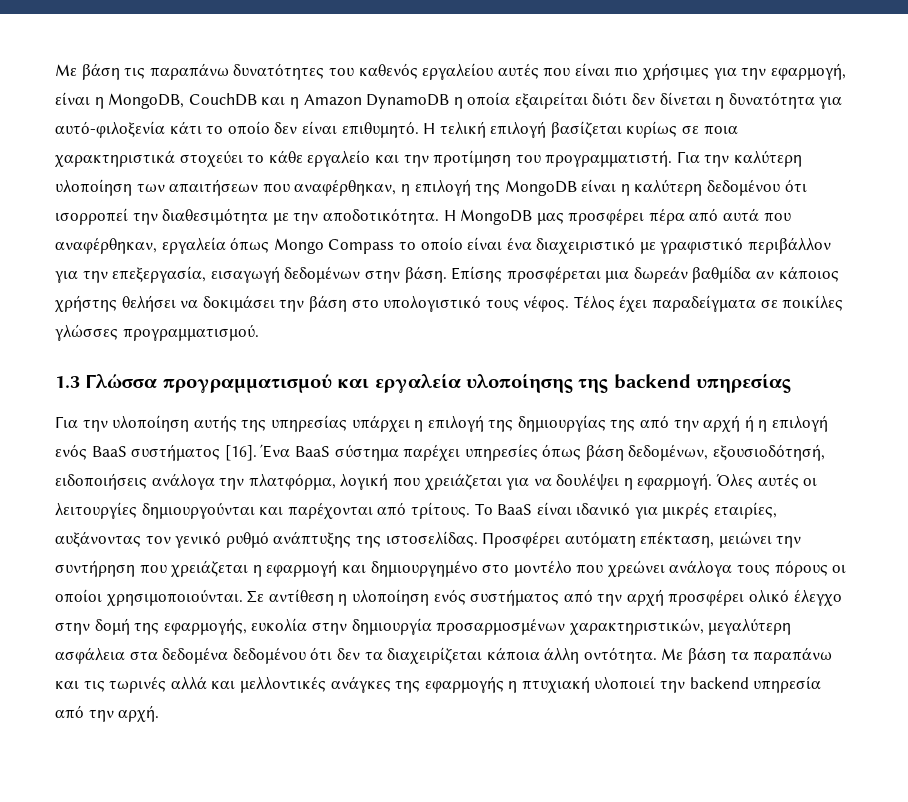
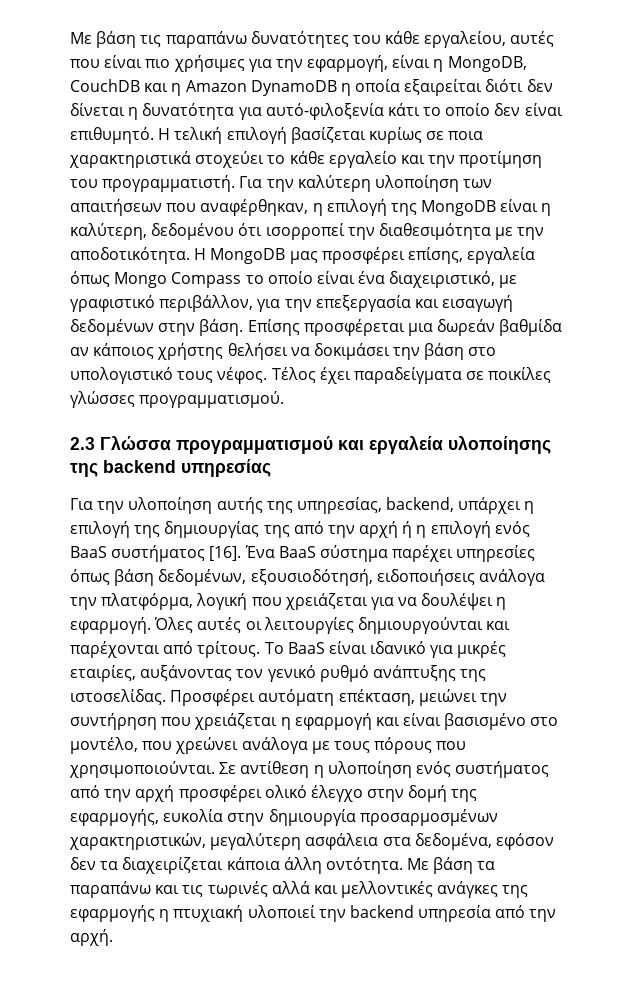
- Με βάση τις παραπάνω δυνατότητες του καθενός εργαλείου αυτές που είναι πιο χρήσιμες για την εφαρμογή, είναι η MongoDB, CouchDB και η Amazon DynamoDB η οποία εξαιρείται διότι δεν δίνεται η δυνατότητα για αυτό-φιλοξενία κάτι το οποίο δεν είναι επιθυμητό.
+ Με βάση τις παραπάνω δυνατότητες του κάθε εργαλείου, αυτές που είναι πιο χρήσιμες για την εφαρμογή, είναι η MongoDB, CouchDB και η Amazon DynamoDB η οποία εξαιρείται διότι δεν δίνεται η δυνατότητα για αυτό-φιλοξενία κάτι το οποίο δεν είναι επιθυμητό.
- Για την καλύτερη υλοποίηση των απαιτήσεων που αναφέρθηκαν, η επιλογή της MongoDB είναι η καλύτερη δεδομένου ότι ισορροπεί την διαθεσιμότητα με την αποδοτικότητα.
+ Για την καλύτερη υλοποίηση των απαιτήσεων που αναφέρθηκαν, η επιλογή της MongoDB είναι η καλύτερη, δεδομένου ότι ισορροπεί την διαθεσιμότητα με την αποδοτικότητα.
- Η MongoDB μας προσφέρει πέρα από αυτά που αναφέρθηκαν, εργαλεία όπως Mongo Compass το οποίο είναι ένα διαχειριστικό με γραφιστικό περιβάλλον για την επεξεργασία, εισαγωγή δεδομένων στην βάση.
+ Η MongoDB μας προσφέρει επίσης, εργαλεία όπως Mongo Compass το οποίο είναι ένα διαχειριστικό, με γραφιστικό περιβάλλον, για την επεξεργασία και εισαγωγή δεδομένων στην βάση.
- 1.3 Γλώσσα προγραμματισμού και εργαλεία υλοποίησης της backend υπηρεσίας
+ 2.3 Γλώσσα προγραμματισμού και εργαλεία υλοποίησης της backend υπηρεσίας
- Για την υλοποίηση αυτής της υπηρεσίας υπάρχει η επιλογή της δημιουργίας της από την αρχή ή η επιλογή ενός BaaS συστήματος [16].
+ Για την υλοποίηση αυτής της υπηρεσίας, backend, υπάρχει η επιλογή της δημιουργίας της από την αρχή ή η επιλογή ενός BaaS συστήματος [16].
- Προσφέρει αυτόματη επέκταση, μειώνει την συντήρηση που χρειάζεται η εφαρμογή και δημιουργημένο στο μοντέλο που χρεώνει ανάλογα τους πόρους οι οποίοι χρησιμοποιούνται.
+ Προσφέρει αυτόματη επέκταση, μειώνει την συντήρηση που χρειάζεται η εφαρμογή και είναι βασισμένο στο μοντέλο, που χρεώνει ανάλογα με τους πόρους που χρησιμοποιούνται.
- Σε αντίθεση η υλοποίηση ενός συστήματος από την αρχή προσφέρει ολικό έλεγχο στην δομή της εφαρμογής, ευκολία στην δημιουργία προσαρμοσμένων χαρακτηριστικών, μεγαλύτερη ασφάλεια στα δεδομένα δεδομένου ότι δεν τα διαχειρίζεται κάποια άλλη οντότητα.
+ Σε αντίθεση η υλοποίηση ενός συστήματος από την αρχή προσφέρει ολικό έλεγχο στην δομή της εφαρμογής, ευκολία στην δημιουργία προσαρμοσμένων χαρακτηριστικών, μεγαλύτερη ασφάλεια στα δεδομένα, εφόσον δεν τα διαχειρίζεται κάποια άλλη οντότητα.

